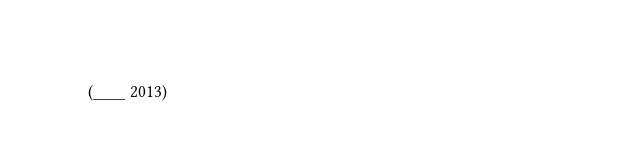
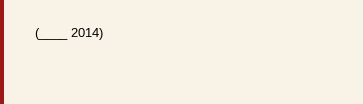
- (____ 2013)
+ (____ 2014)

